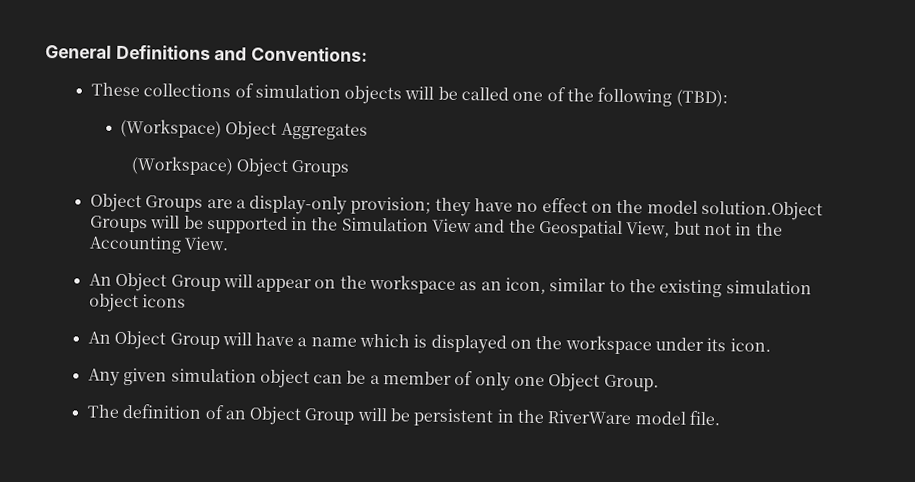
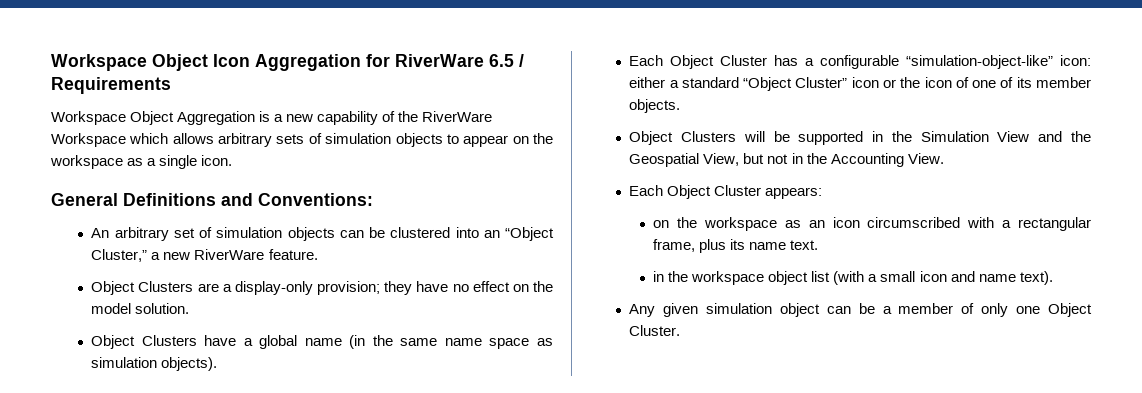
+ Workspace Object Icon Aggregation for RiverWare 6.5 / Requirements
+ Workspace Object Aggregation is a new capability of the RiverWare Workspace which allows arbitrary sets of simulation objects to appear on the workspace as a single icon.
  General Definitions and Conventions:
- These collections of simulation objects will be called one of the following (TBD):
- (Workspace) Object Aggregates
- (Workspace) Object Groups
- Object Groups are a display-only provision; they have no effect on the model solution.Object Groups will be supported in the Simulation View and the Geospatial View, but not in the Accounting View.
+ An arbitrary set of simulation objects can be clustered into an “Object Cluster,” a new RiverWare feature.
+ Object Clusters are a display-only provision; they have no effect on the model solution.
+ Object Clusters have a global name (in the same name space as simulation objects).
+ Each Object Cluster has a configurable “simulation-object-like” icon: either a standard “Object Cluster” icon or the icon of one of its member objects.
+ Object Clusters will be supported in the Simulation View and the Geospatial View, but not in the Accounting View.
- An Object Group will appear on the workspace as an icon, similar to the existing simulation object icons
- An Object Group will have a name which is displayed on the workspace under its icon.
+ Each Object Cluster appears:
+ on the workspace as an icon circumscribed with a rectangular frame, plus its name text.
+ in the workspace object list (with a small icon and name text).
- Any given simulation object can be a member of only one Object Group.
- The definition of an Object Group will be persistent in the RiverWare model file.
+ Any given simulation object can be a member of only one Object Cluster.

